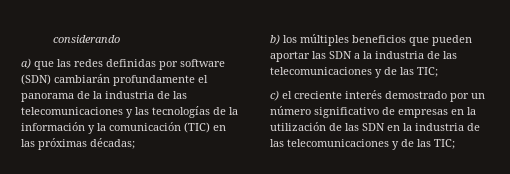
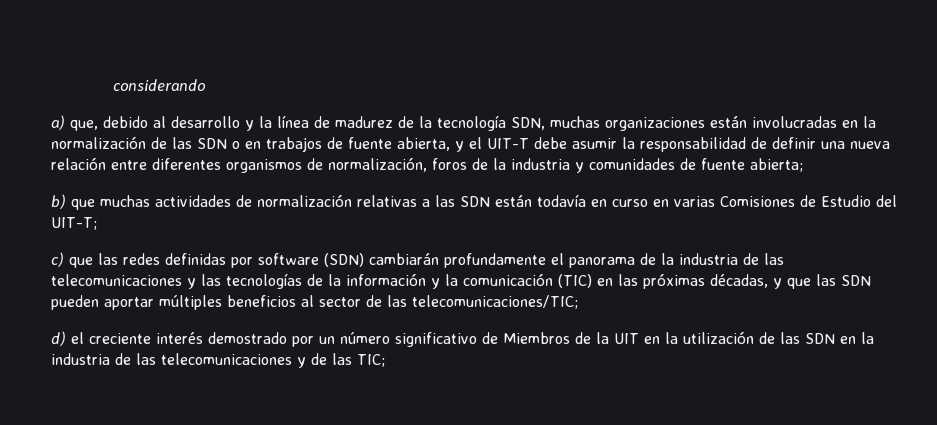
- a) que las redes definidas por software (SDN) cambiarán profundamente el panorama de la industria de las telecomunicaciones y las tecnologías de la información y la comunicación (TIC) en las próximas décadas;
- b) los múltiples beneficios que pueden aportar las SDN a la industria de las telecomunicaciones y de las TIC;
- c) el creciente interés demostrado por un número significativo de empresas en la utilización de las SDN en la industria de las telecomunicaciones y de las TIC;
+ a) que, debido al desarrollo y la línea de madurez de la tecnología SDN, muchas organizaciones están involucradas en la normalización de las SDN o en trabajos de fuente abierta, y el UIT-T debe asumir la responsabilidad de definir una nueva relación entre diferentes organismos de normalización, foros de la industria y comunidades de fuente abierta;
+ b) que muchas actividades de normalización relativas a las SDN están todavía en curso en varias Comisiones de Estudio del UIT-T;
+ c) que las redes definidas por software (SDN) cambiarán profundamente el panorama de la industria de las telecomunicaciones y las tecnologías de la información y la comunicación (TIC) en las próximas décadas, y que las SDN pueden aportar múltiples beneficios al sector de las telecomunicaciones/TIC;
+ d) el creciente interés demostrado por un número significativo de Miembros de la UIT en la utilización de las SDN en la industria de las telecomunicaciones y de las TIC;

